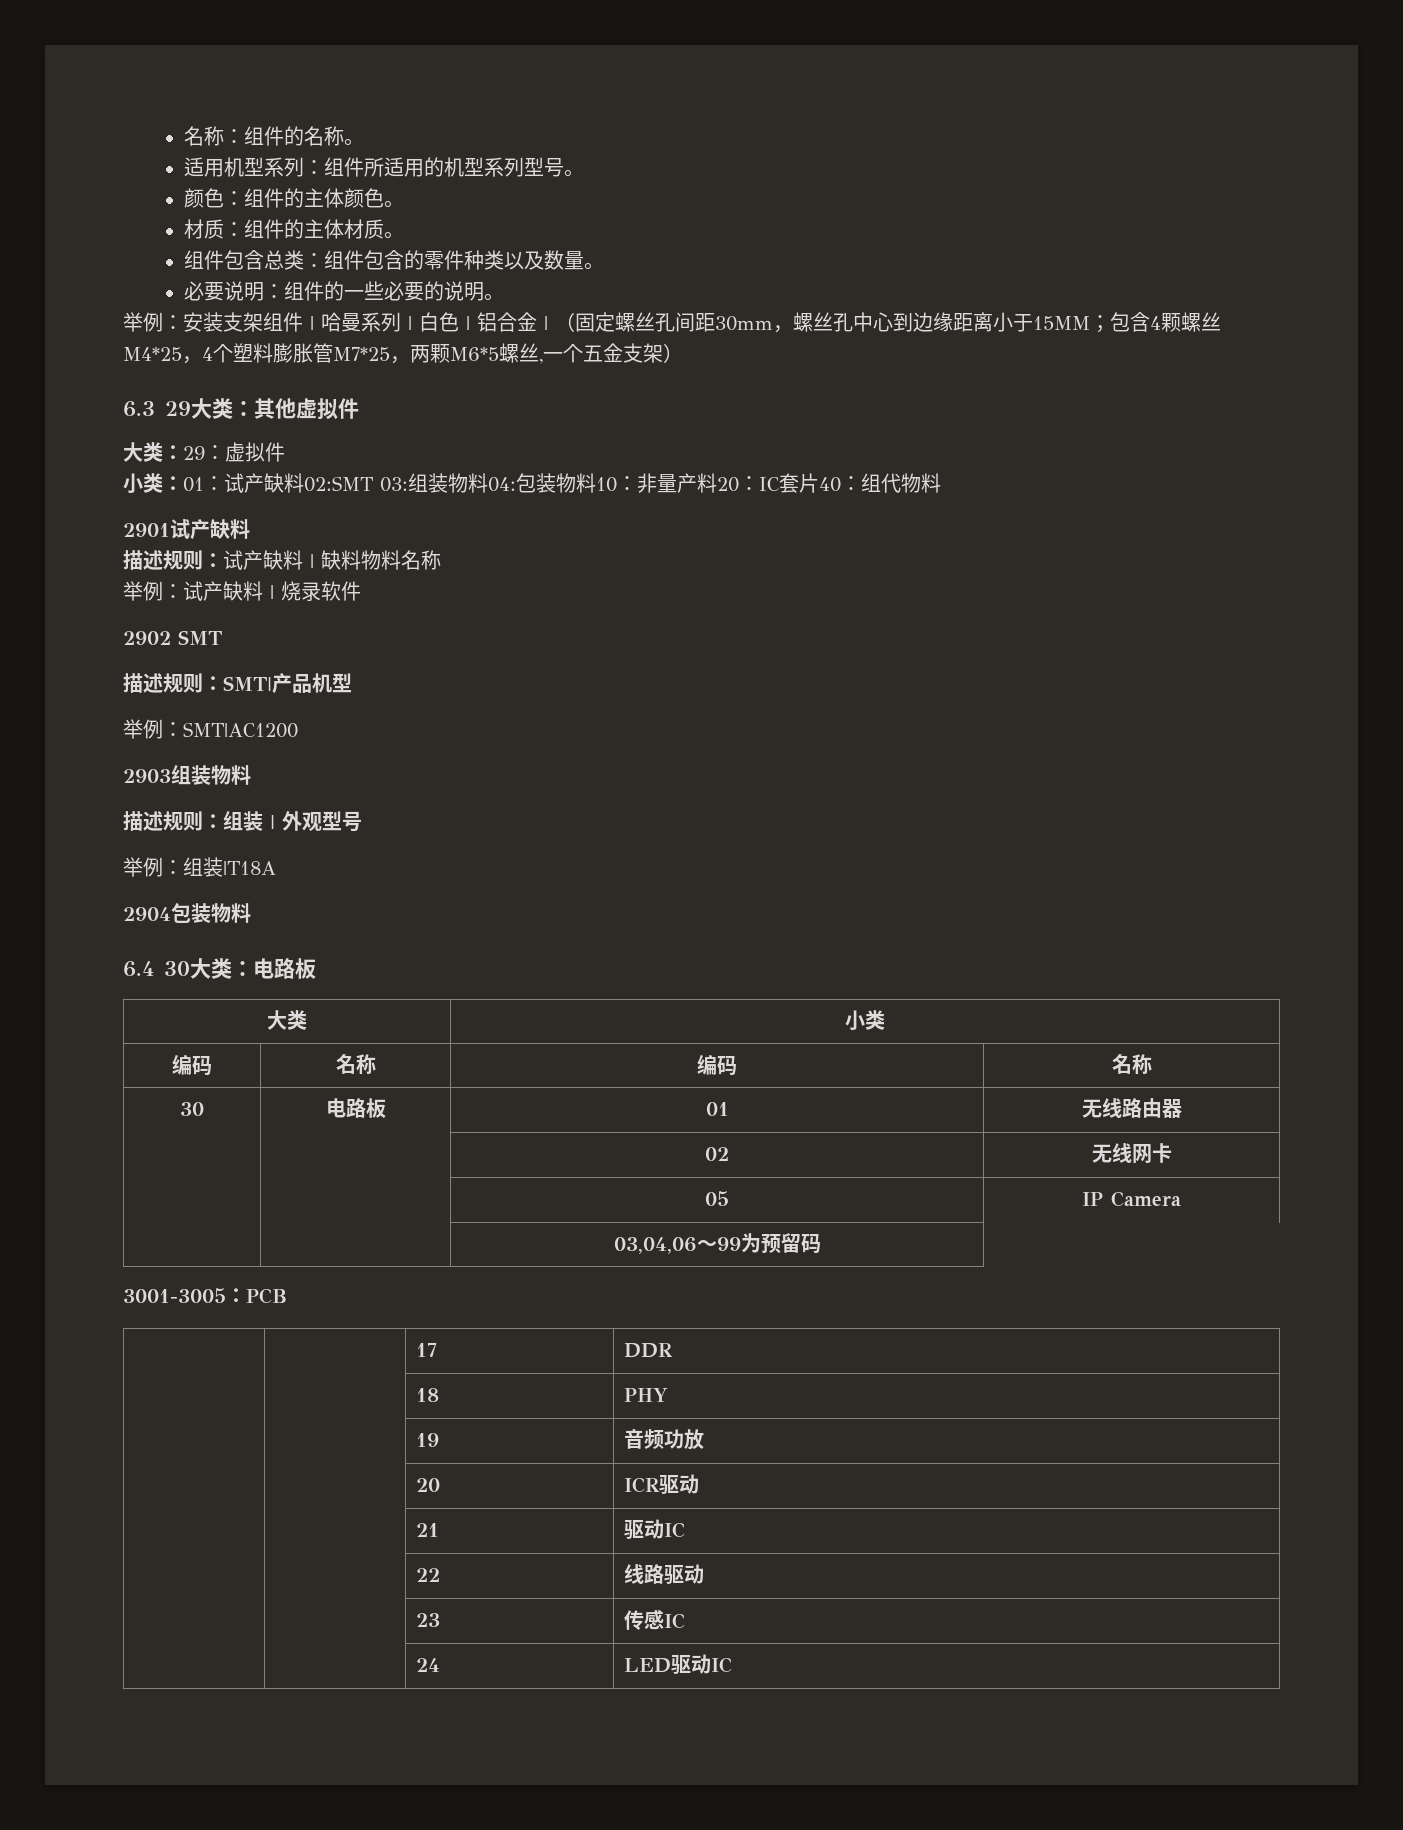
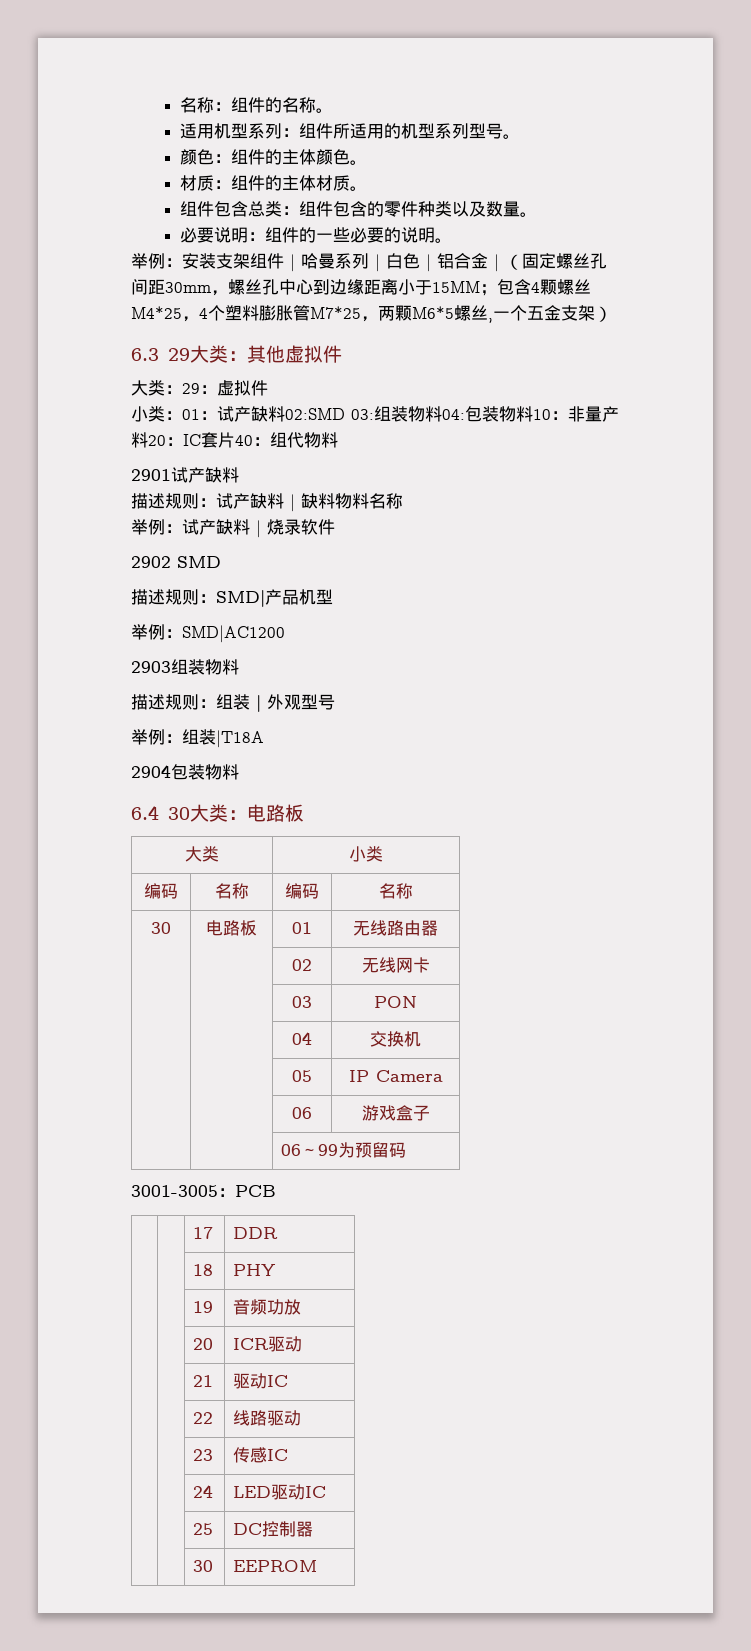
- 小类：01：试产缺料02:SMT 03:组装物料04:包装物料10：非量产料20：IC套片40：组代物料
+ 小类：01：试产缺料02:SMD 03:组装物料04:包装物料10：非量产料20：IC套片40：组代物料
- 2902 SMT
- 描述规则：SMT|产品机型
+ 2902 SMD
+ 描述规则：SMD|产品机型
- 举例：SMT|AC1200
+ 举例：SMD|AC1200
+ | | 03 | PON
+ | | 04 | 交换机
- | | 03,04,06～99为预留码
+ | | 06 | 游戏盒子
+ | | 06～99为预留码
+ | | 25 | DC控制器
+ | | 30 | EEPROM

